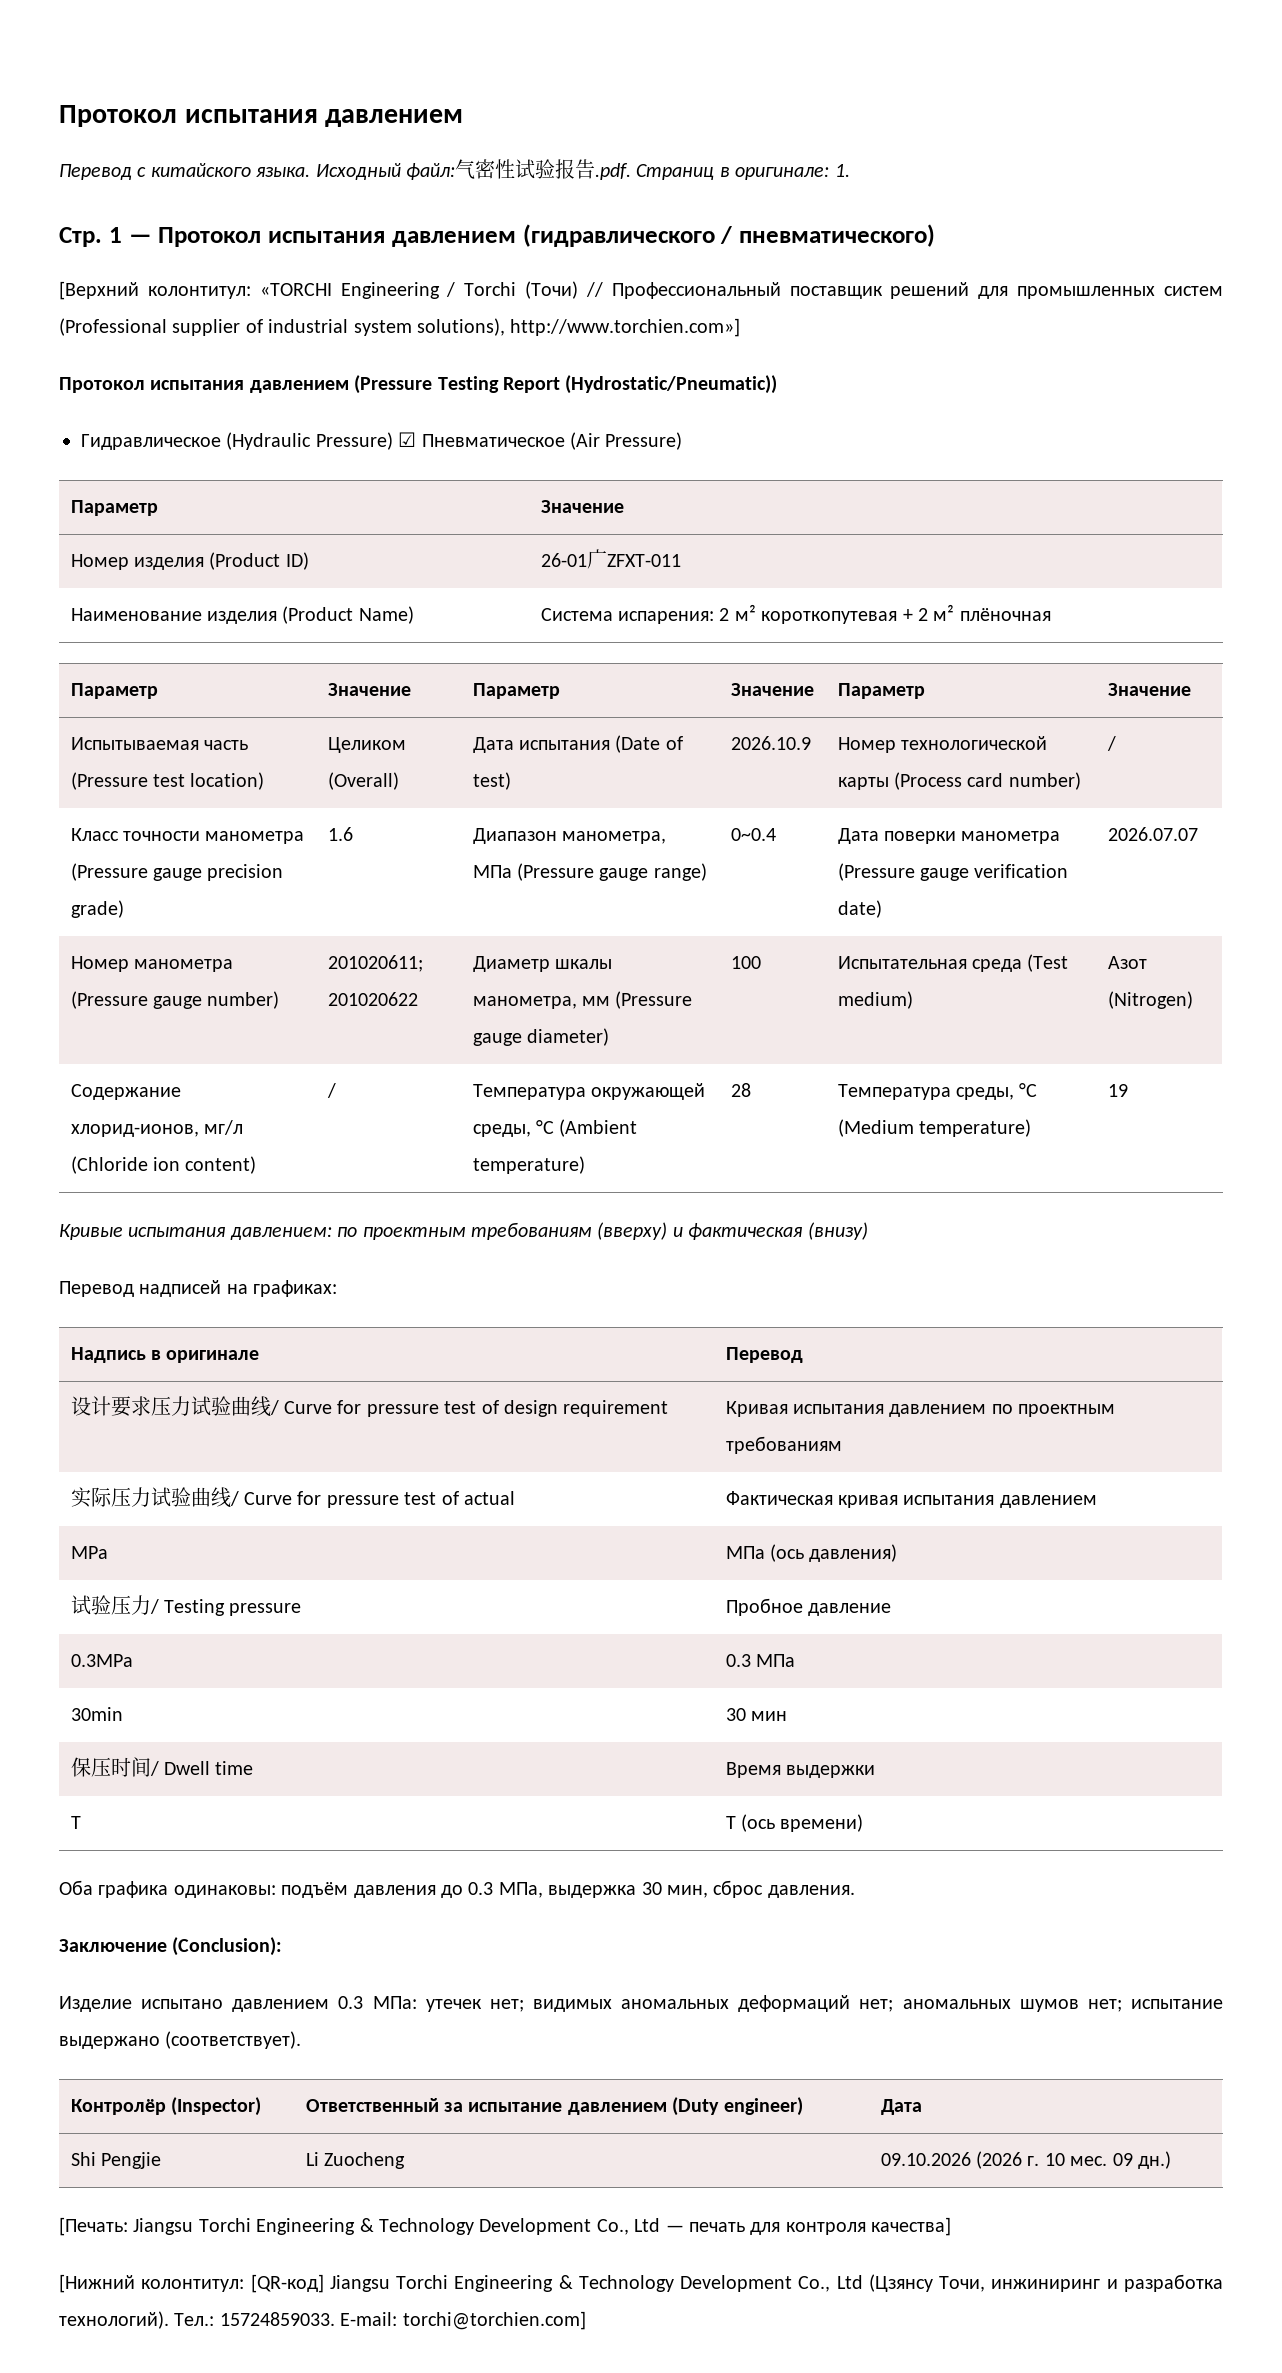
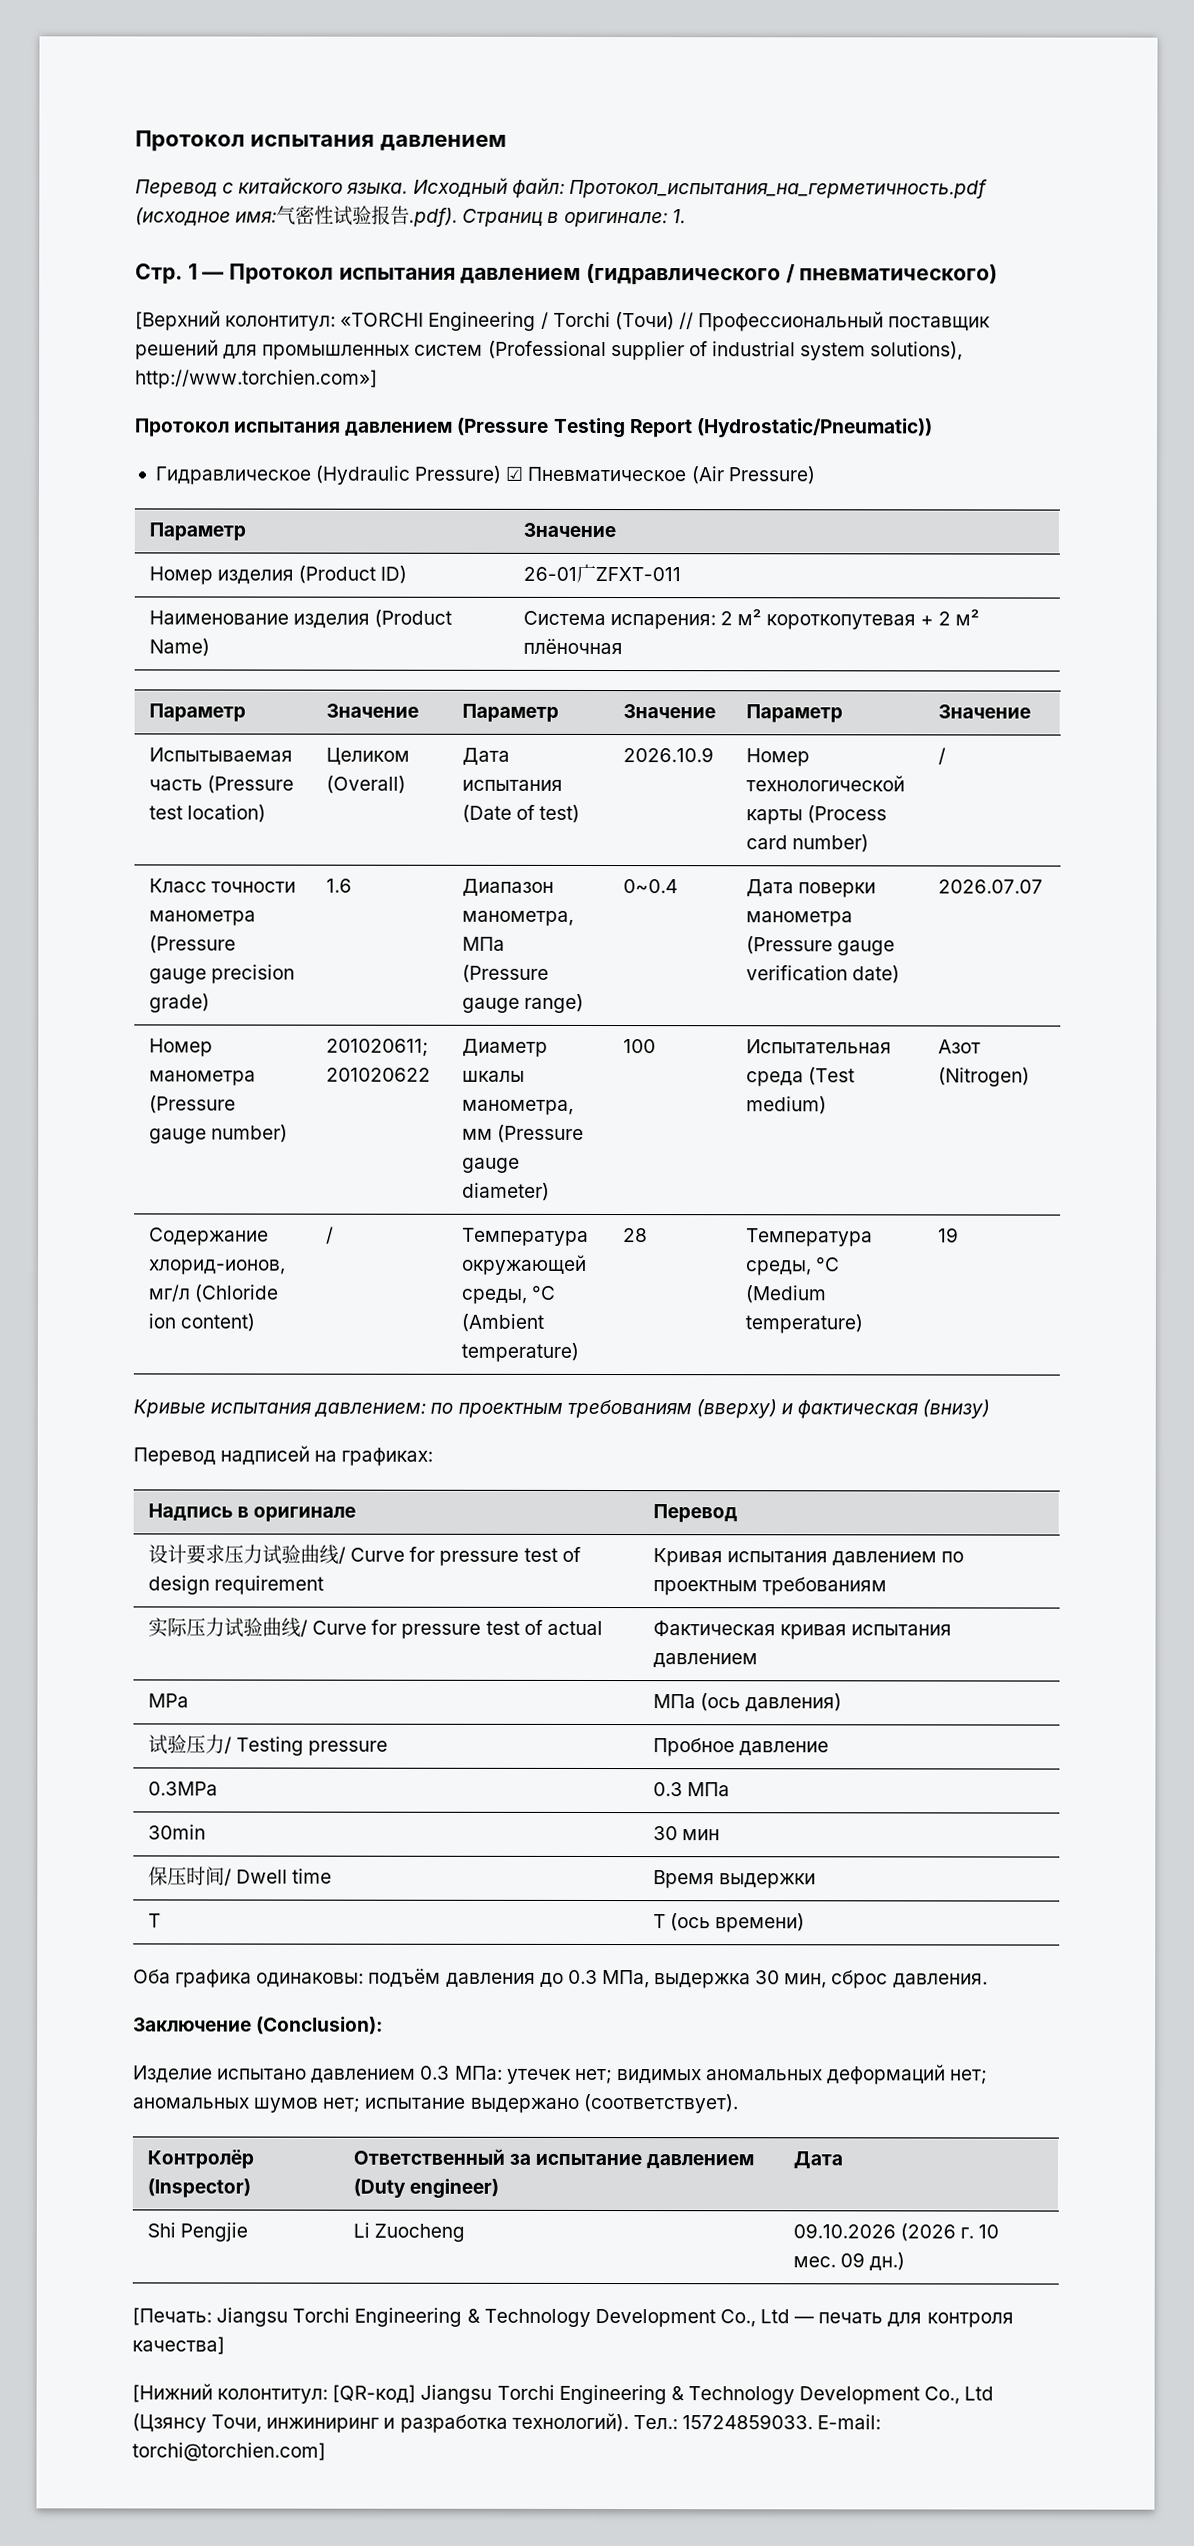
- Исходный файл:气密性试验报告.pdf. Страниц в оригинале: 1.
+ Исходный файл: Протокол_испытания_на_герметичность.pdf (исходное имя:气密性试验报告.pdf). Страниц в оригинале: 1.

